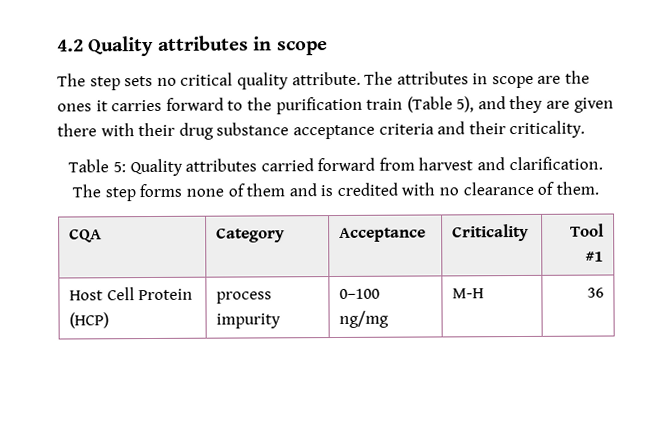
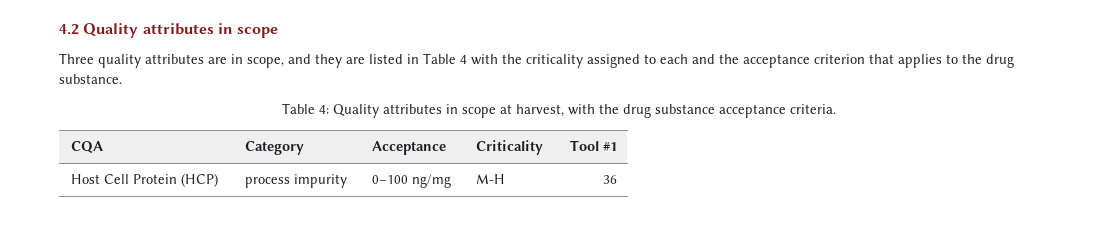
- The step sets no critical quality attribute. The attributes in scope are the ones it carries forward to the purification train (Table 5), and they are given there with their drug substance acceptance criteria and their criticality.
- Table 5: Quality attributes carried forward from harvest and clarification. The step forms none of them and is credited with no clearance of them.
+ Three quality attributes are in scope, and they are listed in Table 4 with the criticality assigned to each and the acceptance criterion that applies to the drug substance.
+ Table 4: Quality attributes in scope at harvest, with the drug substance acceptance criteria.

